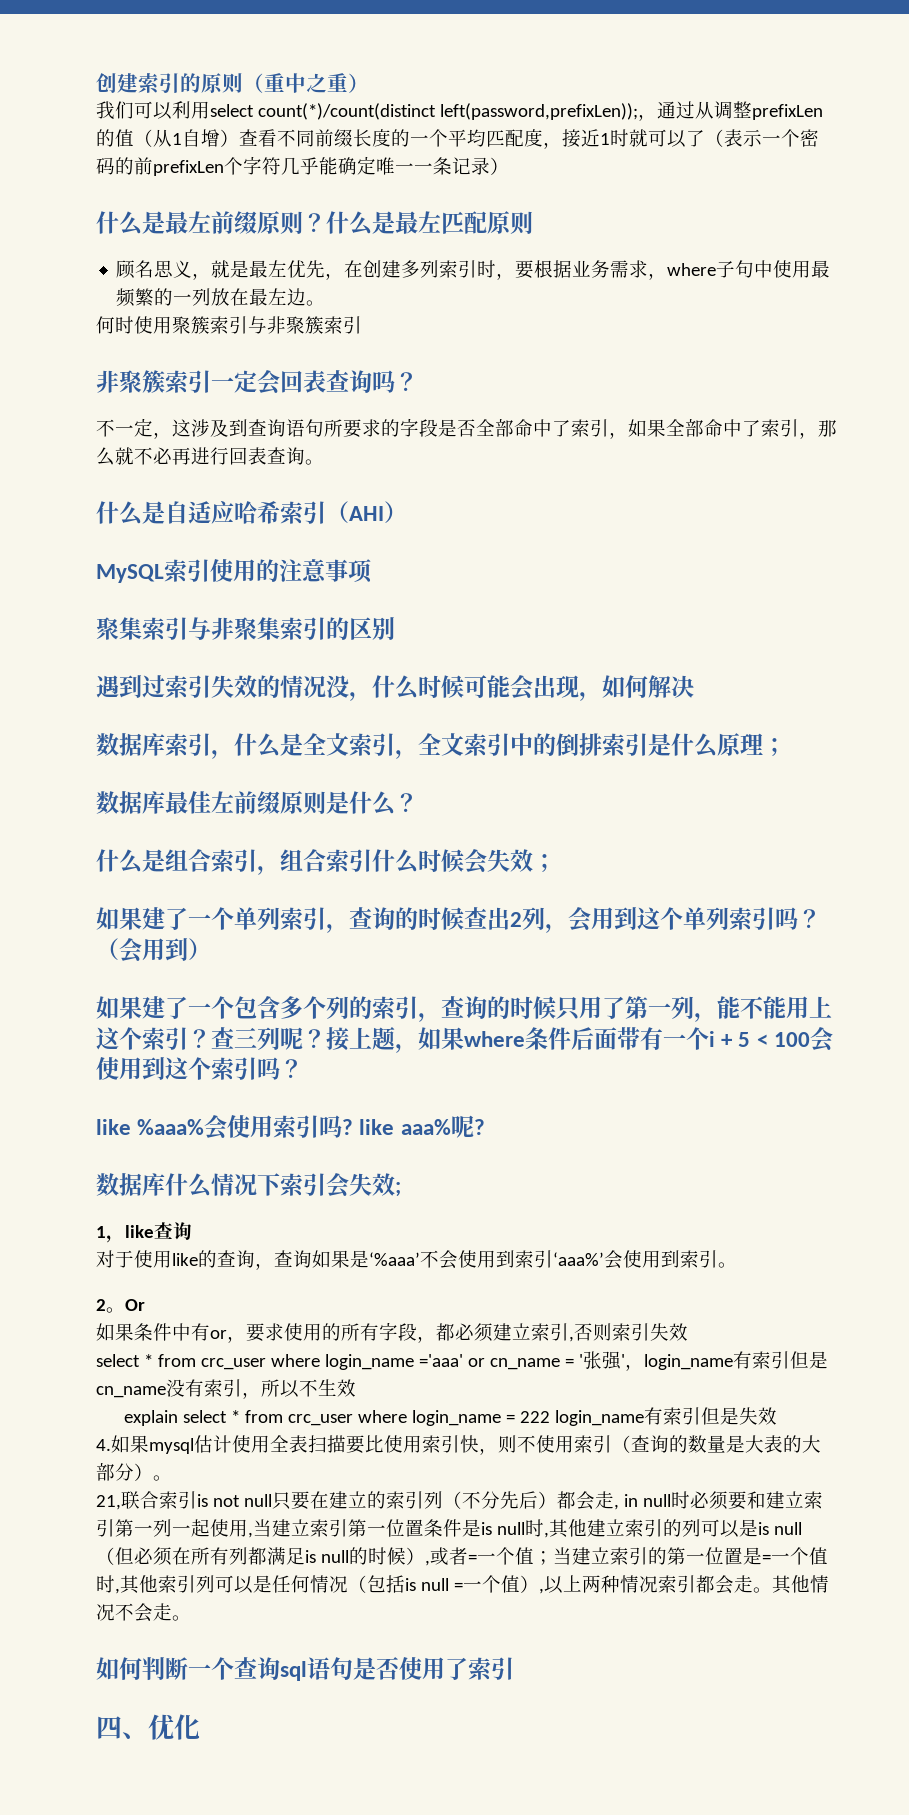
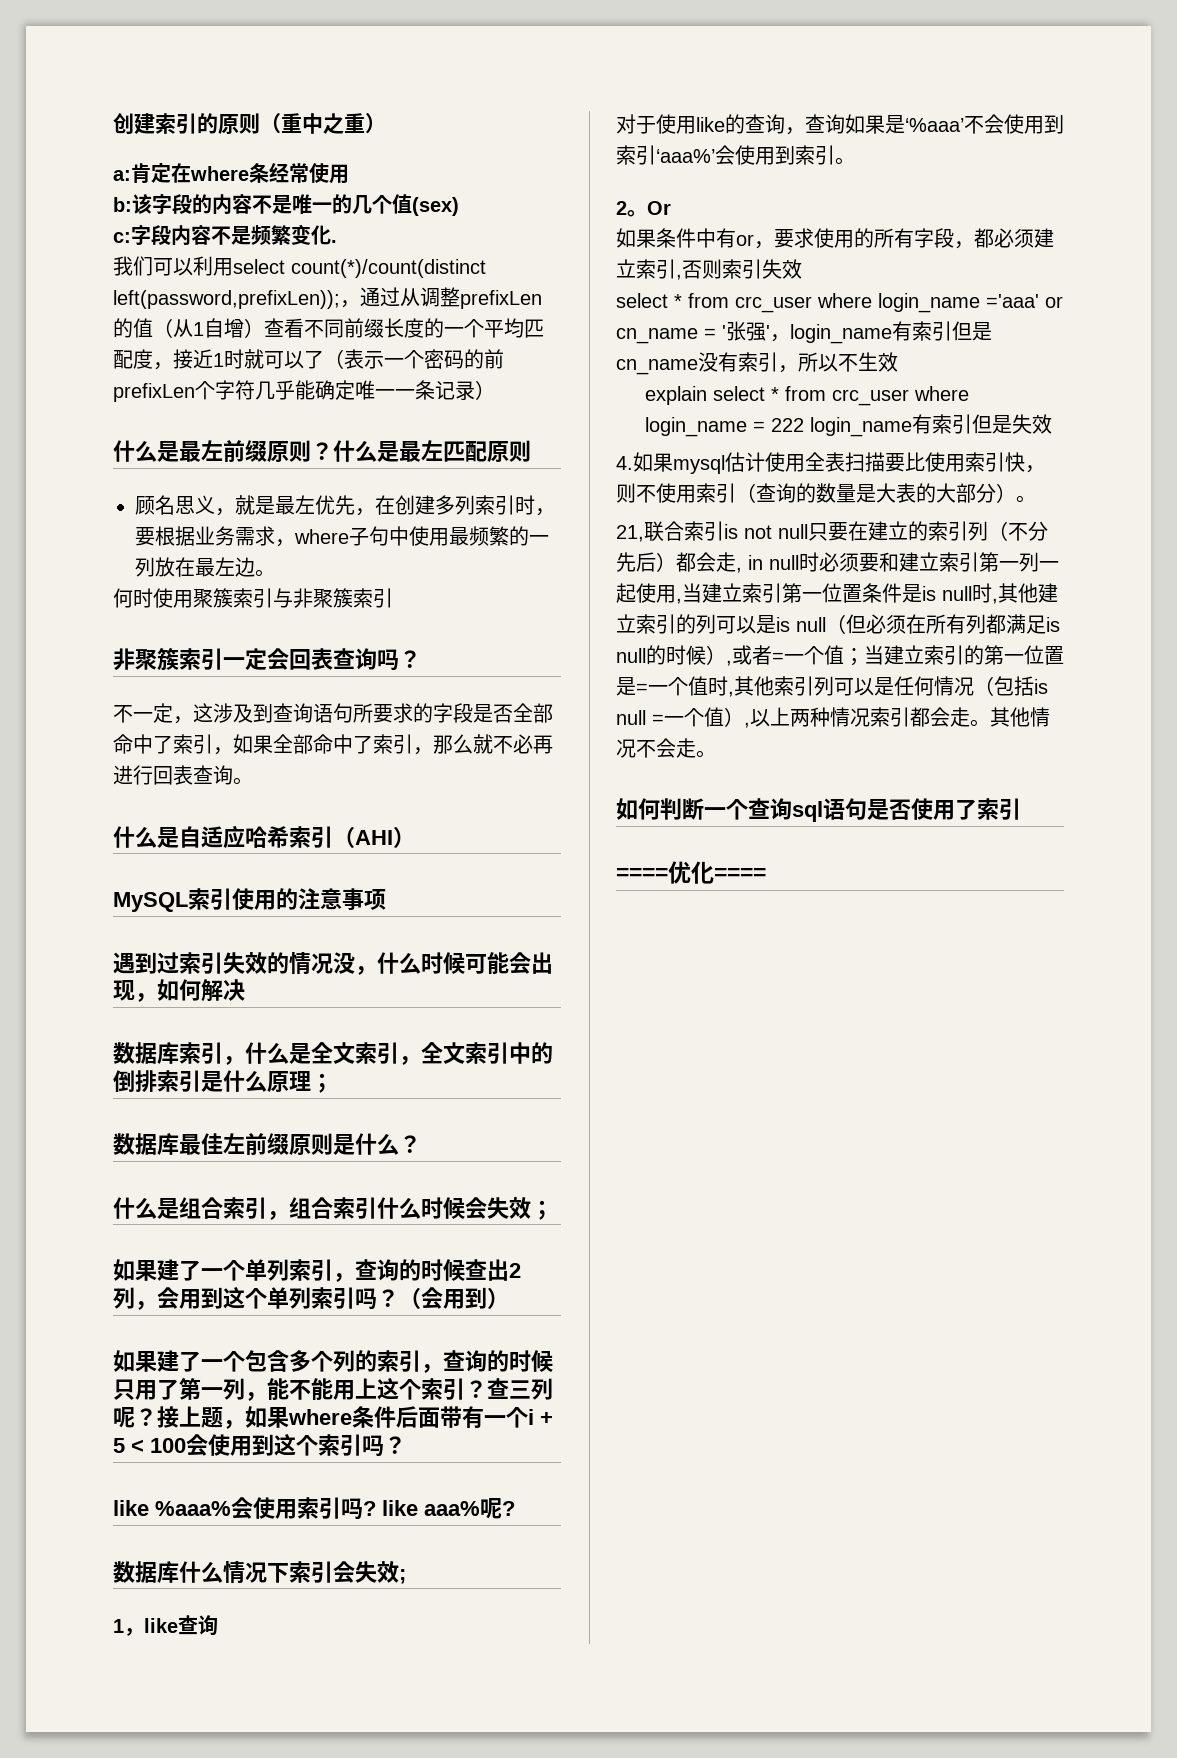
+ a:肯定在where条经常使用
+ b:该字段的内容不是唯一的几个值(sex)
+ c:字段内容不是频繁变化.
- 聚集索引与非聚集索引的区别
- 四、优化
+ ====优化====

